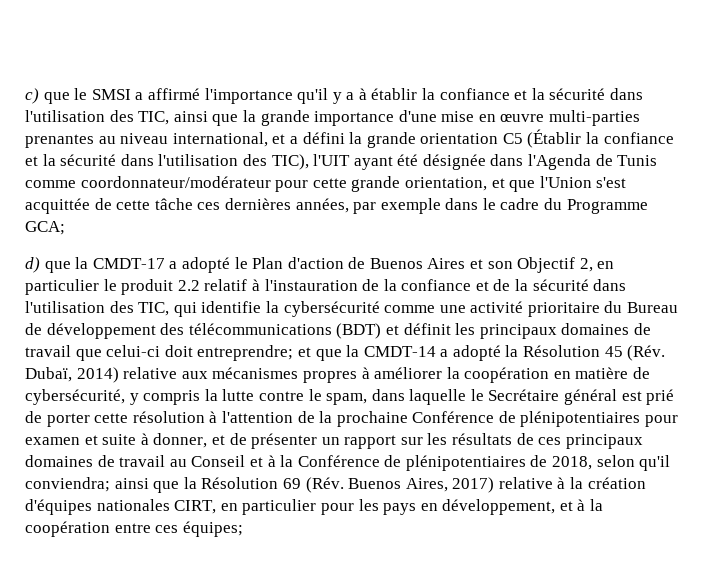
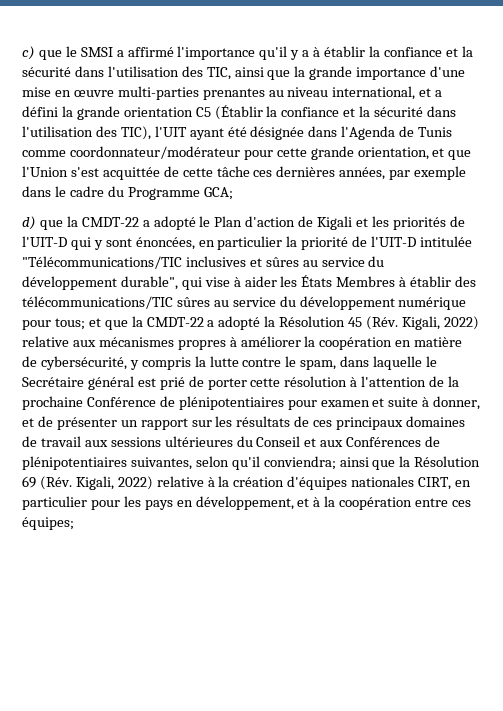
- d) que la CMDT-17 a adopté le Plan d'action de Buenos Aires et son Objectif 2, en particulier le produit 2.2 relatif à l'instauration de la confiance et de la sécurité dans l'utilisation des TIC, qui identifie la cybersécurité comme une activité prioritaire du Bureau de développement des télécommunications (BDT) et définit les principaux domaines de travail que celui-ci doit entreprendre;
+ d) que la CMDT-22 a adopté le Plan d'action de Kigali et les priorités de l'UIT-D qui y sont énoncées, en particulier la priorité de l'UIT-D intitulée "Télécommunications/TIC inclusives et sûres au service du développement durable", qui vise à aider les États Membres à établir des télécommunications/TIC sûres au service du développement numérique pour tous;
- et que la CMDT-14 a adopté la Résolution 45 (Rév. Dubaï, 2014) relative aux mécanismes propres à améliorer la coopération en matière de cybersécurité, y compris la lutte contre le spam, dans laquelle le Secrétaire général est prié de porter cette résolution à l'attention de la prochaine Conférence de plénipotentiaires pour examen et suite à donner, et de présenter un rapport sur les résultats de ces principaux domaines de travail au Conseil et à la Conférence de plénipotentiaires de 2018, selon qu'il conviendra;
+ et que la CMDT-22 a adopté la Résolution 45 (Rév. Kigali, 2022) relative aux mécanismes propres à améliorer la coopération en matière de cybersécurité, y compris la lutte contre le spam, dans laquelle le Secrétaire général est prié de porter cette résolution à l'attention de la prochaine Conférence de plénipotentiaires pour examen et suite à donner, et de présenter un rapport sur les résultats de ces principaux domaines de travail aux sessions ultérieures du Conseil et aux Conférences de plénipotentiaires suivantes, selon qu'il conviendra;
- ainsi que la Résolution 69 (Rév. Buenos Aires, 2017) relative à la création d'équipes nationales CIRT, en particulier pour les pays en développement, et à la coopération entre ces équipes;
+ ainsi que la Résolution 69 (Rév. Kigali, 2022) relative à la création d'équipes nationales CIRT, en particulier pour les pays en développement, et à la coopération entre ces équipes;

